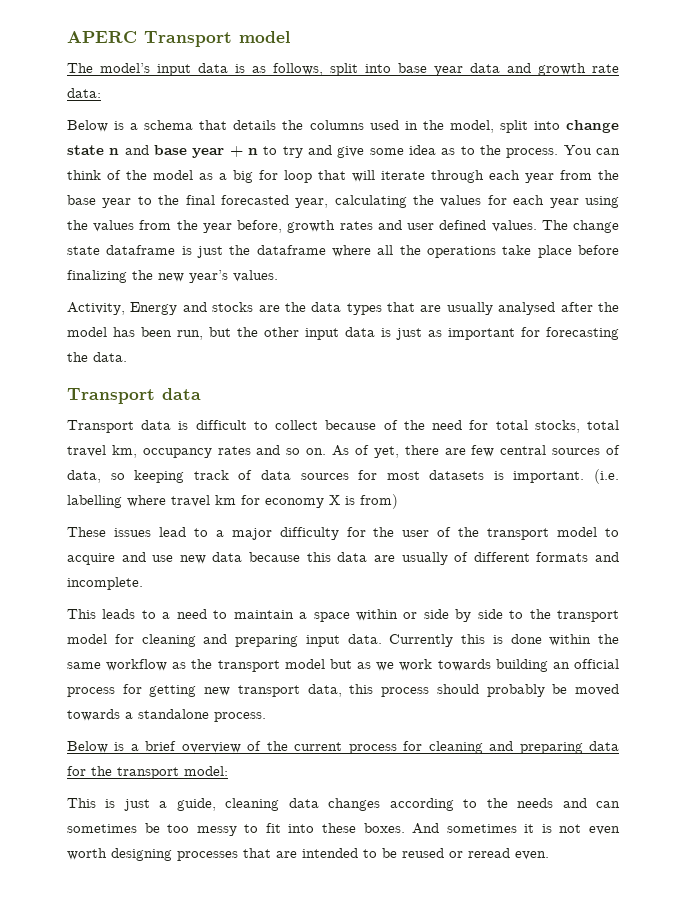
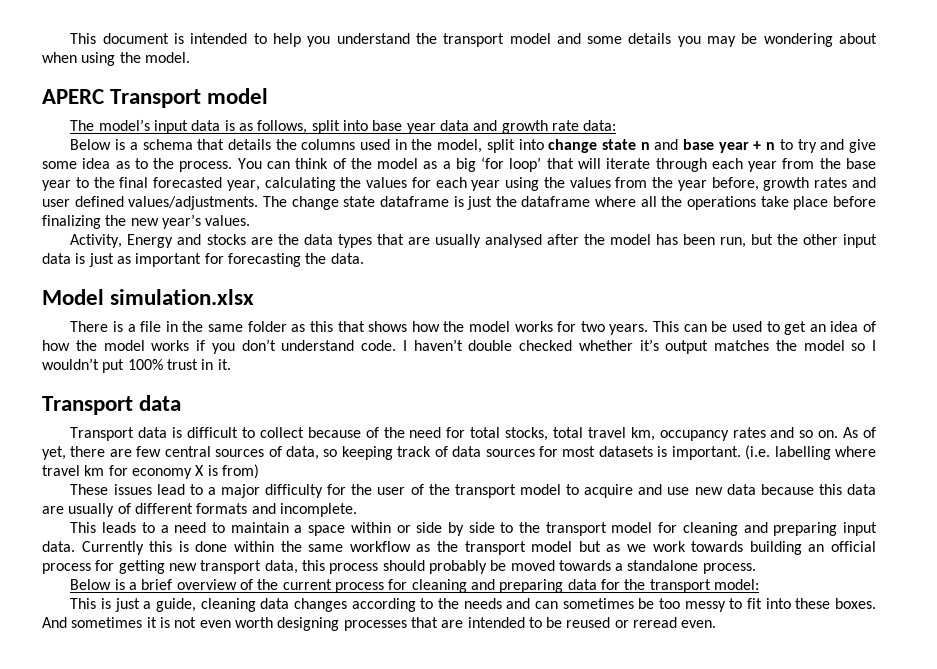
+ This document is intended to help you understand the transport model and some details you may be wondering about when using the model.
- You can think of the model as a big for loop that will iterate through each year from the base year to the final forecasted year, calculating the values for each year using the values from the year before, growth rates and user defined values.
+ You can think of the model as a big ‘for loop’ that will iterate through each year from the base year to the final forecasted year, calculating the values for each year using the values from the year before, growth rates and user defined values/adjustments.
+ Model simulation.xlsx
+ There is a file in the same folder as this that shows how the model works for two years. This can be used to get an idea of how the model works if you don’t understand code. I haven’t double checked whether it’s output matches the model so I wouldn’t put 100% trust in it.

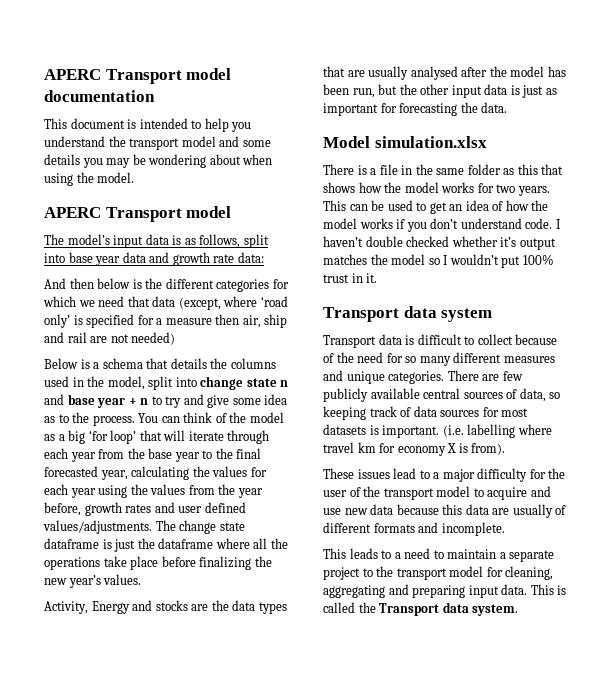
+ APERC Transport model documentation
+ And then below is the different categories for which we need that data (except, where ‘road only’ is specified for a measure then air, ship and rail are not needed)
  I haven’t double checked whether it’s output matches the model so I wouldn’t put 100% trust in it.
- Transport data
+ Transport data system
- Transport data is difficult to collect because of the need for total stocks, total travel km, occupancy rates and so on. As of yet, there are few central sources of data, so keeping track of data sources for most datasets is important.
+ Transport data is difficult to collect because of the need for so many different measures and unique categories. There are few publicly available central sources of data, so keeping track of data sources for most datasets is important.
- (i.e. labelling where travel km for economy X is from)
+ (i.e. labelling where travel km for economy X is from).
- This leads to a need to maintain a space within or side by side to the transport model for cleaning and preparing input data.
+ This leads to a need to maintain a separate project to the transport model for cleaning, aggregating and preparing input data.
- Currently this is done within the same workflow as the transport model but as we work towards building an official process for getting new transport data, this process should probably be moved towards a standalone process.
- Below is a brief overview of the current process for cleaning and preparing data for the transport model:
- This is just a guide, cleaning data changes according to the needs and can sometimes be too messy to fit into these boxes. And sometimes it is not even worth designing processes that are intended to be reused or reread even.
+ This is called the Transport data system.

